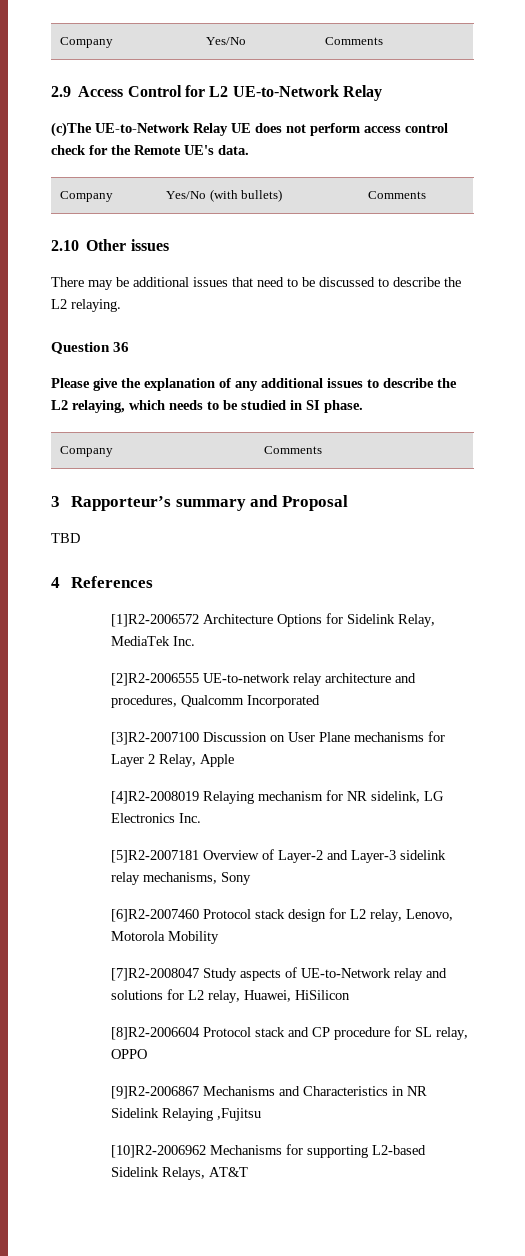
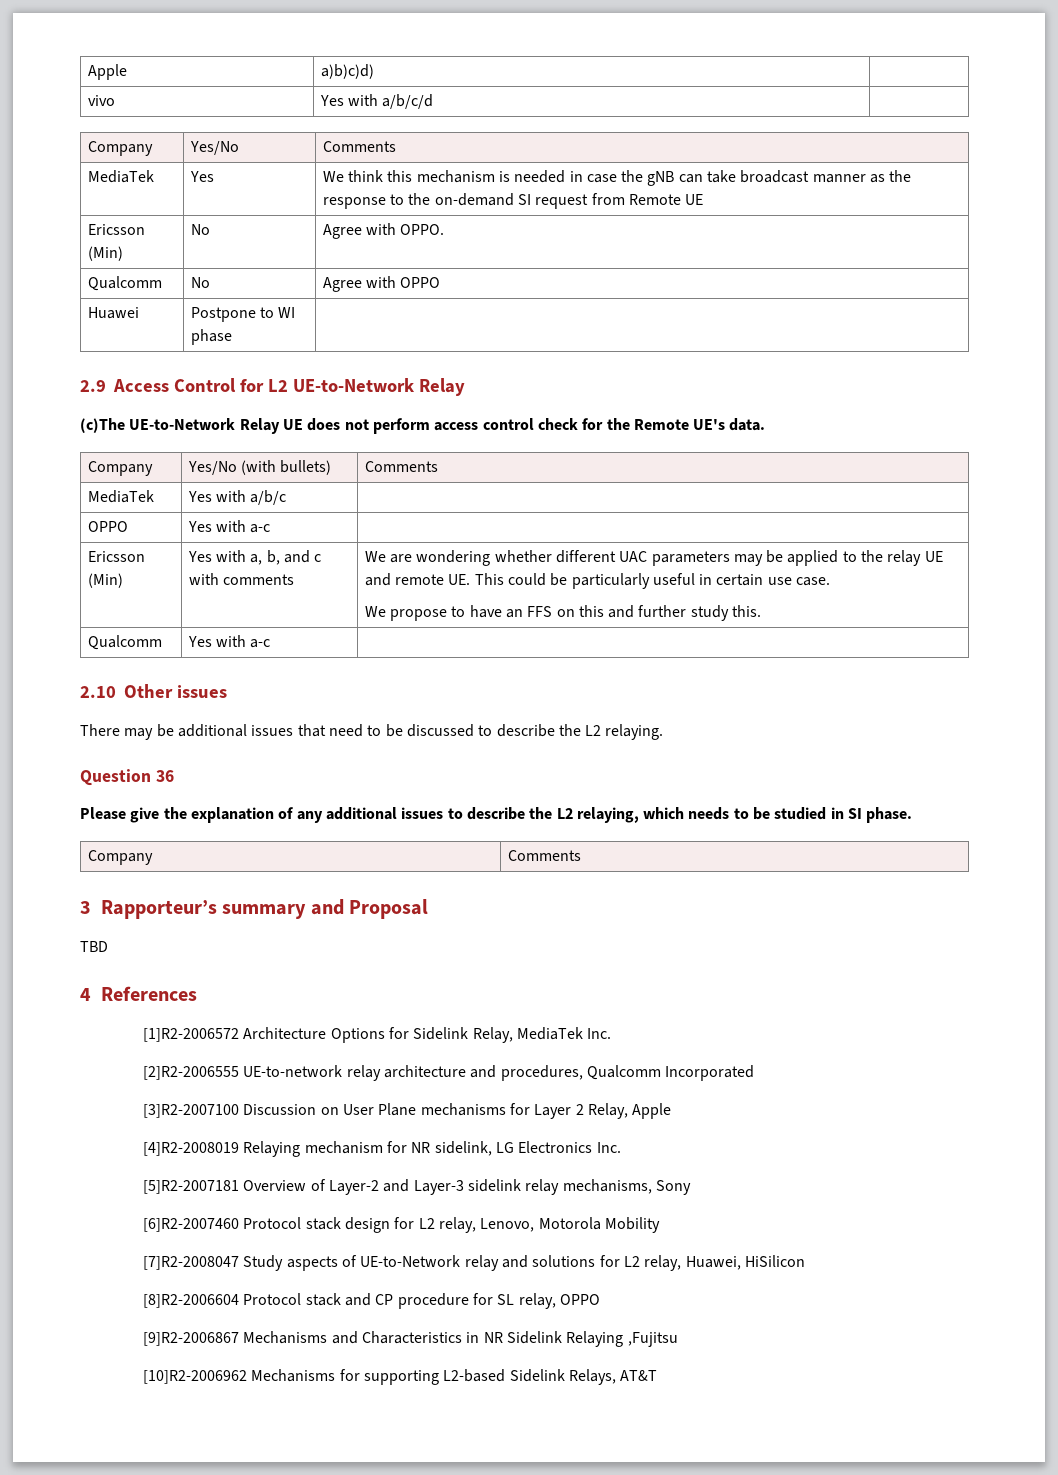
+ Apple | a)b)c)d) |
+ vivo | Yes with a/b/c/d |
  Company | Yes/No | Comments
+ MediaTek | Yes | We think this mechanism is needed in case the gNB can take broadcast manner as the response to the on-demand SI request from Remote UE
+ Ericsson (Min) | No | Agree with OPPO.
+ Qualcomm | No | Agree with OPPO
+ Huawei | Postpone to WI phase |
+ MediaTek | Yes with a/b/c |
+ OPPO | Yes with a-c |
+ Ericsson (Min) | Yes with a, b, and c with comments | We are wondering whether different UAC parameters may be applied to the relay UE and remote UE. This could be particularly useful in certain use case.
+ We propose to have an FFS on this and further study this.
+ Qualcomm | Yes with a-c |

